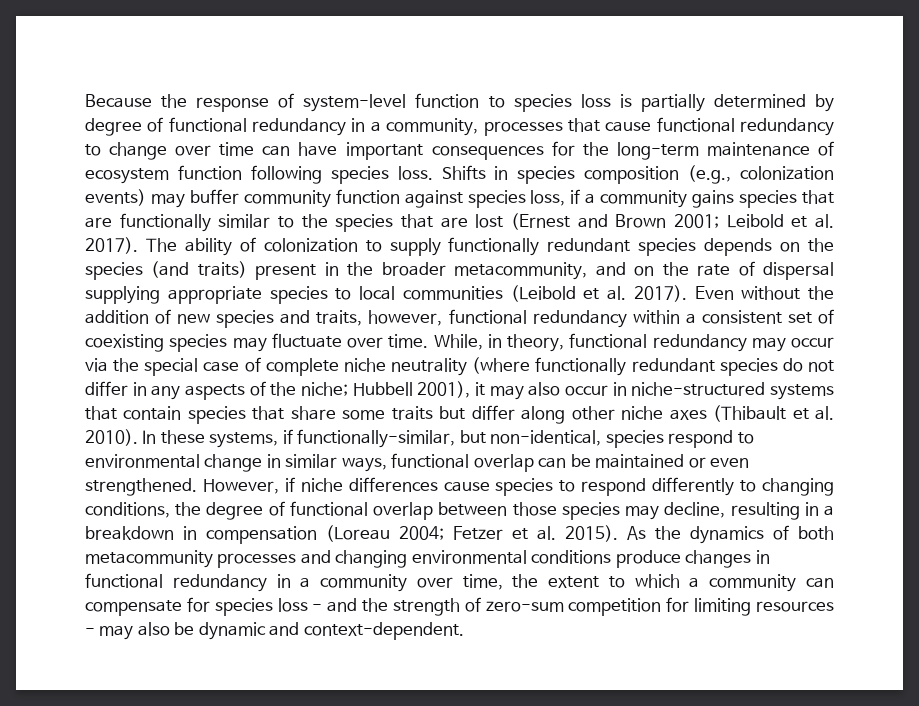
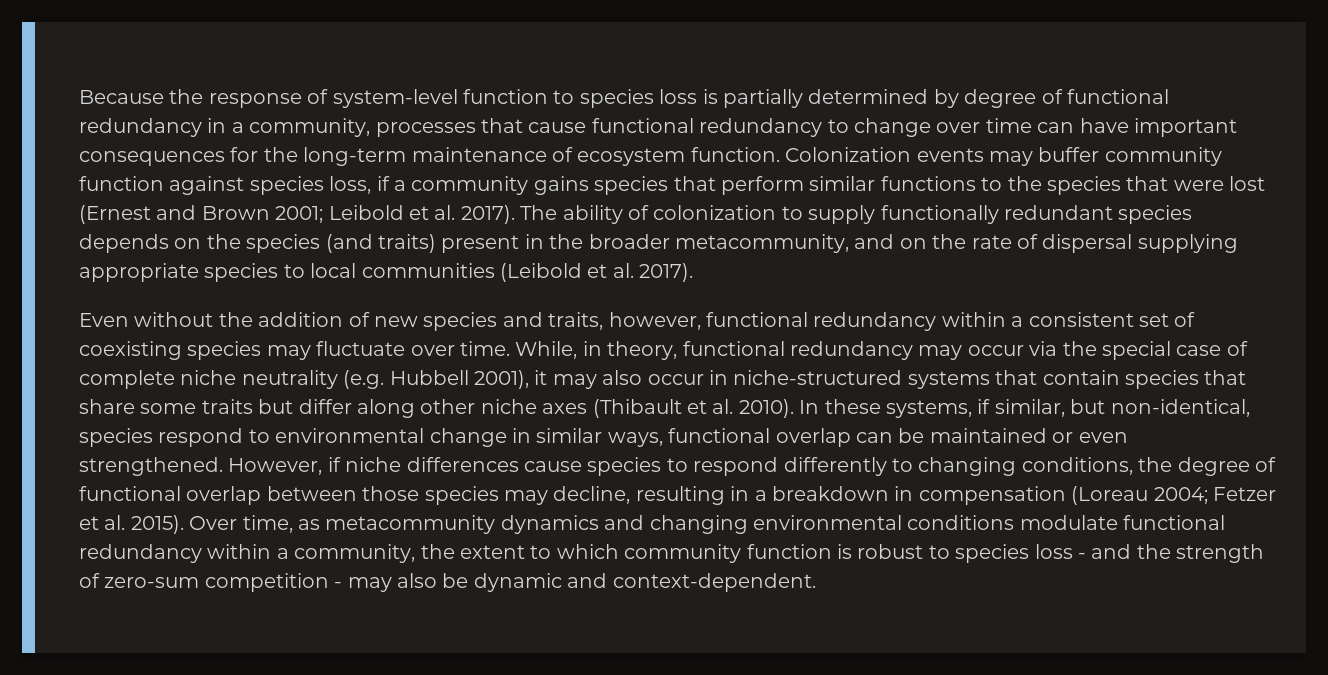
- Because the response of system-level function to species loss is partially determined by degree of functional redundancy in a community, processes that cause functional redundancy to change over time can have important consequences for the long-term maintenance of ecosystem function following species loss. Shifts in species composition (e.g., colonization events) may buffer community function against species loss, if a community gains species that are functionally similar to the species that are lost (Ernest and Brown 2001;
+ Because the response of system-level function to species loss is partially determined by degree of functional redundancy in a community, processes that cause functional redundancy to change over time can have important consequences for the long-term maintenance of ecosystem function. Colonization events may buffer community function against species loss, if a community gains species that perform similar functions to the species that were lost (Ernest and Brown 2001;
- The ability of colonization to supply functionally redundant species depends on the species (and traits) present in the broader metacommunity, and on the rate of dispersal supplying appropriate species to local communities (Leibold et al. 2017). Even without the addition of new species and traits, however, functional redundancy within a consistent set of coexisting species may fluctuate over time.
+ The ability of colonization to supply functionally redundant species depends on the species (and traits) present in the broader metacommunity, and on the rate of dispersal supplying appropriate species to local communities (Leibold et al. 2017).
+ Even without the addition of new species and traits, however, functional redundancy within a consistent set of coexisting species may fluctuate over time.
- While, in theory, functional redundancy may occur via the special case of complete niche neutrality (where functionally redundant species do not differ in any aspects of the niche; Hubbell 2001), it may also occur in niche-structured systems that contain species that share some traits but differ along other niche axes (Thibault et al. 2010).
+ While, in theory, functional redundancy may occur via the special case of complete niche neutrality (e.g. Hubbell 2001), it may also occur in niche-structured systems that contain species that share some traits but differ along other niche axes (Thibault et al. 2010).
- In these systems, if functionally-similar, but non-identical, species respond to environmental change in similar ways, functional overlap can be maintained or even strengthened.
+ In these systems, if similar, but non-identical, species respond to environmental change in similar ways, functional overlap can be maintained or even strengthened.
- As the dynamics of both metacommunity processes and changing environmental conditions produce changes in functional redundancy in a community over time, the extent to which a community can compensate for species loss - and the strength of zero-sum competition for limiting resources - may also be dynamic and context-dependent.
+ Over time, as metacommunity dynamics and changing environmental conditions modulate functional redundancy within a community, the extent to which community function is robust to species loss - and the strength of zero-sum competition - may also be dynamic and context-dependent.

